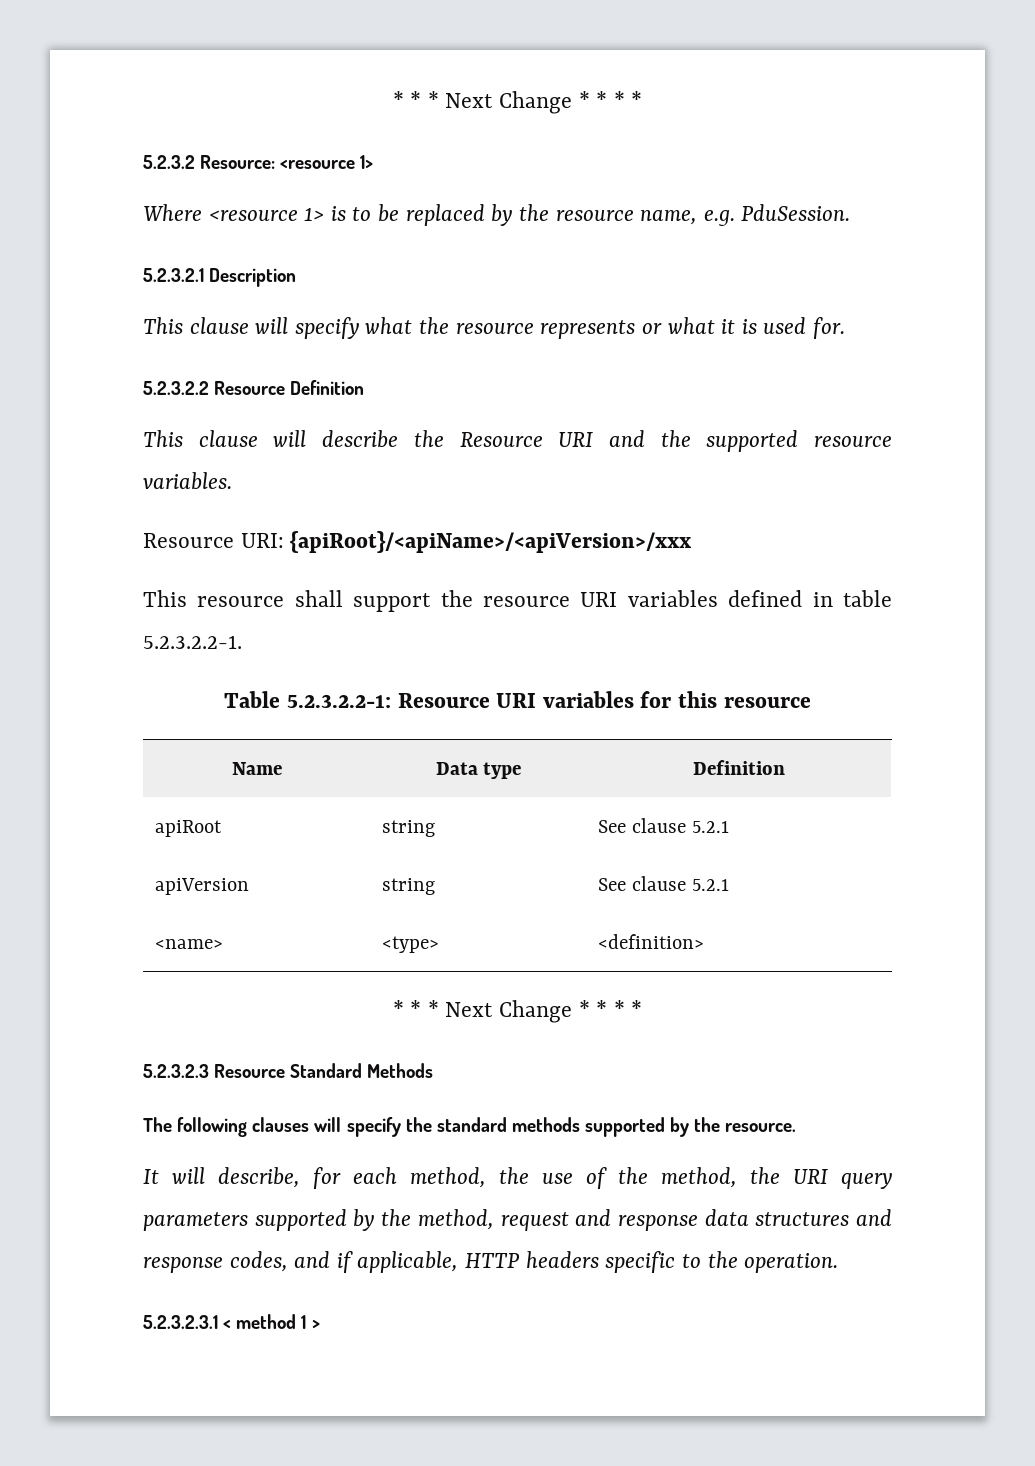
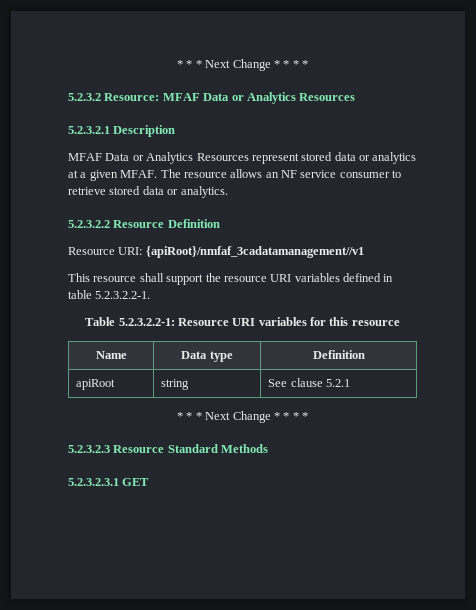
- 5.2.3.2 Resource: <resource 1>
- Where <resource 1> is to be replaced by the resource name, e.g. PduSession.
+ 5.2.3.2 Resource: MFAF Data or Analytics Resources
  5.2.3.2.1 Description
- This clause will specify what the resource represents or what it is used for.
+ MFAF Data or Analytics Resources represent stored data or analytics at a given MFAF. The resource allows an NF service consumer to retrieve stored data or analytics.
  5.2.3.2.2 Resource Definition
- This clause will describe the Resource URI and the supported resource variables.
- Resource URI: {apiRoot}/<apiName>/<apiVersion>/xxx
+ Resource URI: {apiRoot}/nmfaf_3cadatamanagement//v1
- apiVersion | string | See clause 5.2.1
- <name> | <type> | <definition>
- The following clauses will specify the standard methods supported by the resource.
- It will describe, for each method, the use of the method, the URI query parameters supported by the method, request and response data structures and response codes, and if applicable, HTTP headers specific to the operation.
- 5.2.3.2.3.1 < method 1 >
+ 5.2.3.2.3.1 GET

